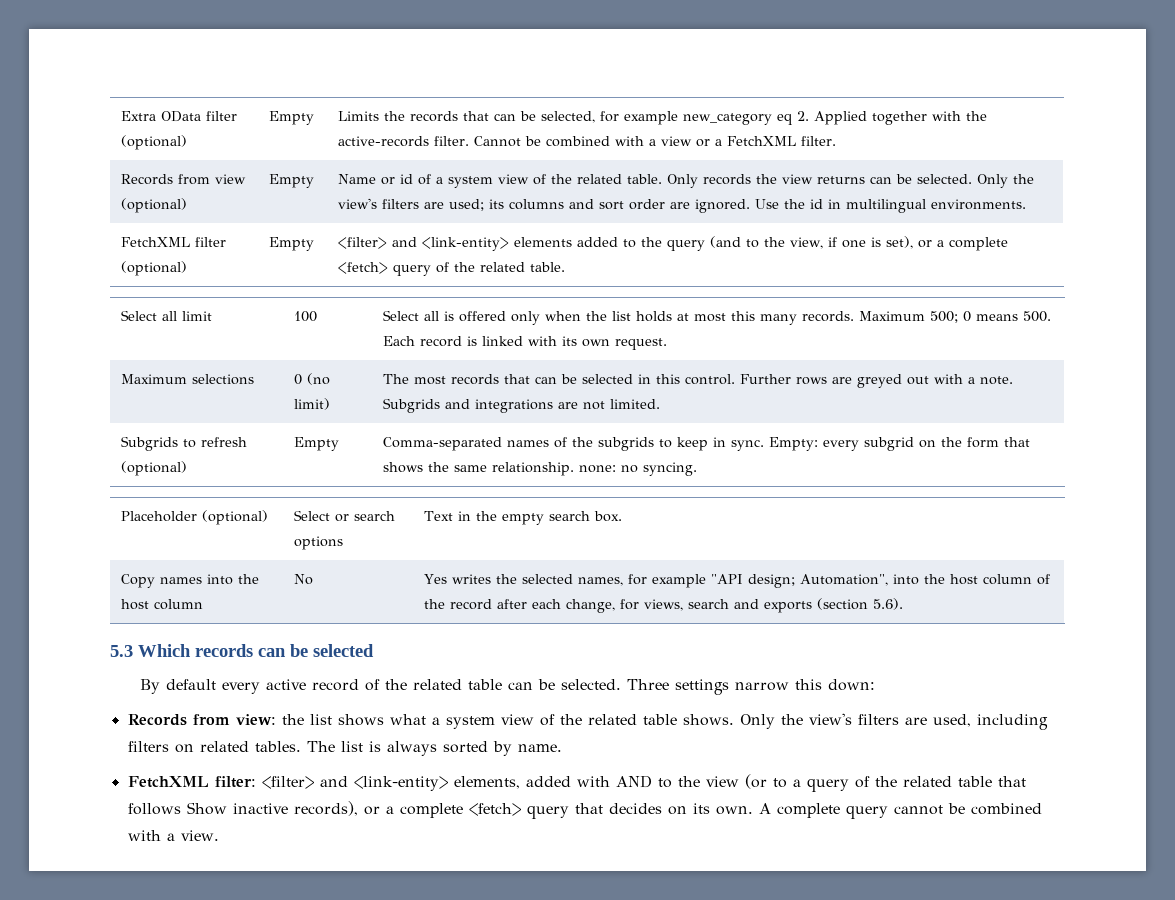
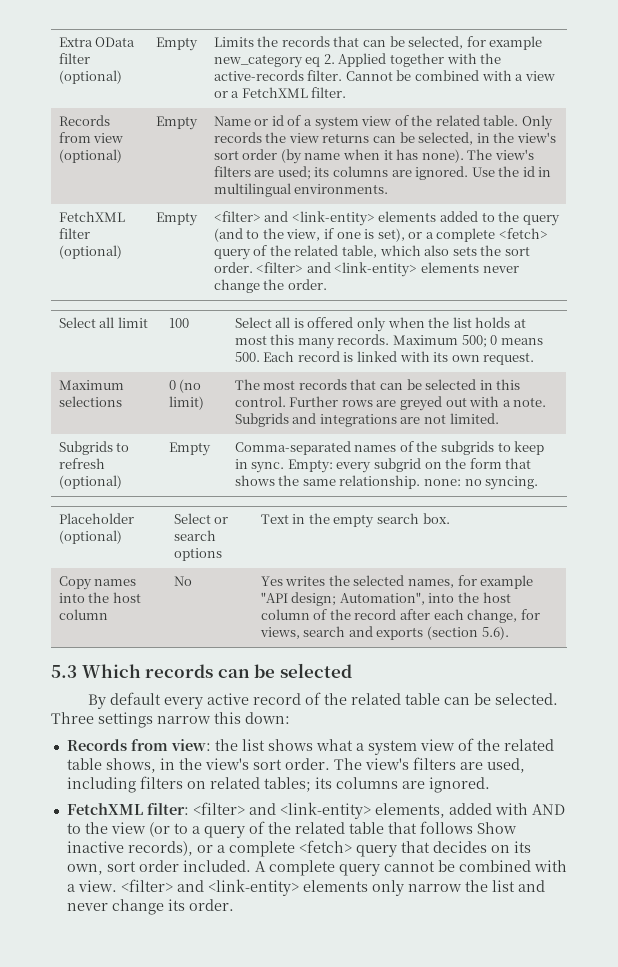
- Only records the view returns can be selected. Only the view's filters are used; its columns and sort order are ignored.
+ Only records the view returns can be selected, in the view's sort order (by name when it has none). The view's filters are used; its columns are ignored.
- <filter> and <link-entity> elements added to the query (and to the view, if one is set), or a complete <fetch> query of the related table.
+ <filter> and <link-entity> elements added to the query (and to the view, if one is set), or a complete <fetch> query of the related table, which also sets the sort order. <filter> and <link-entity> elements never change the order.
- Records from view: the list shows what a system view of the related table shows. Only the view's filters are used, including filters on related tables. The list is always sorted by name.
+ Records from view: the list shows what a system view of the related table shows, in the view's sort order. The view's filters are used, including filters on related tables; its columns are ignored.
- FetchXML filter: <filter> and <link-entity> elements, added with AND to the view (or to a query of the related table that follows Show inactive records), or a complete <fetch> query that decides on its own.
+ FetchXML filter: <filter> and <link-entity> elements, added with AND to the view (or to a query of the related table that follows Show inactive records), or a complete <fetch> query that decides on its own, sort order included.
+ <filter> and <link-entity> elements only narrow the list and never change its order.

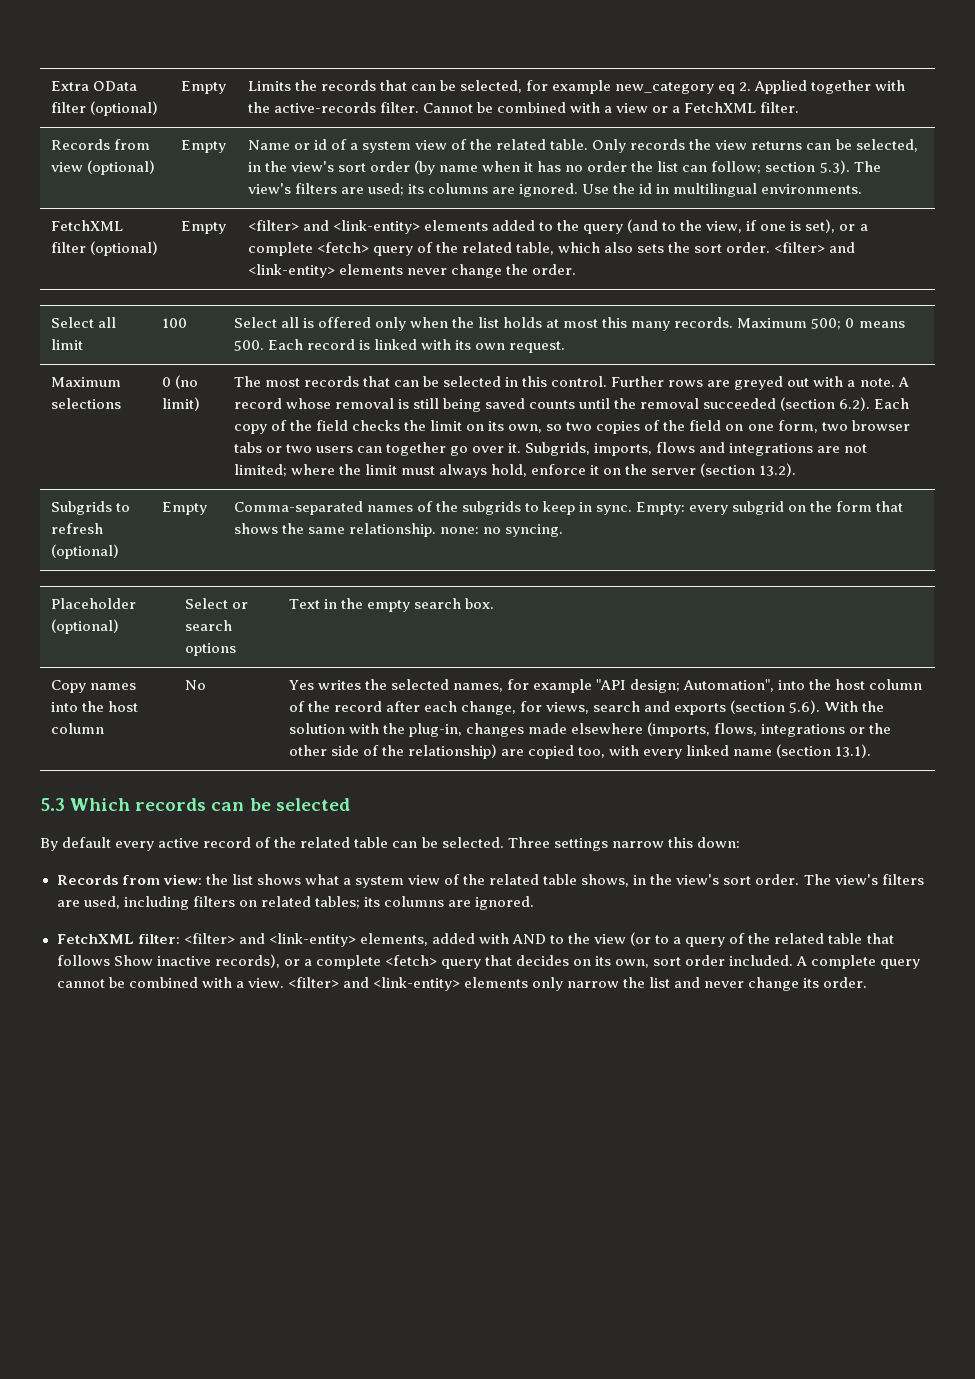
- Only records the view returns can be selected, in the view's sort order (by name when it has none). The view's filters are used; its columns are ignored.
+ Only records the view returns can be selected, in the view's sort order (by name when it has no order the list can follow; section 5.3). The view's filters are used; its columns are ignored.
- Subgrids and integrations are not limited.
+ A record whose removal is still being saved counts until the removal succeeded (section 6.2). Each copy of the field checks the limit on its own, so two copies of the field on one form, two browser tabs or two users can together go over it. Subgrids, imports, flows and integrations are not limited; where the limit must always hold, enforce it on the server (section 13.2).
- Yes writes the selected names, for example "API design; Automation", into the host column of the record after each change, for views, search and exports (section 5.6).
+ Yes writes the selected names, for example "API design; Automation", into the host column of the record after each change, for views, search and exports (section 5.6). With the solution with the plug-in, changes made elsewhere (imports, flows, integrations or the other side of the relationship) are copied too, with every linked name (section 13.1).

